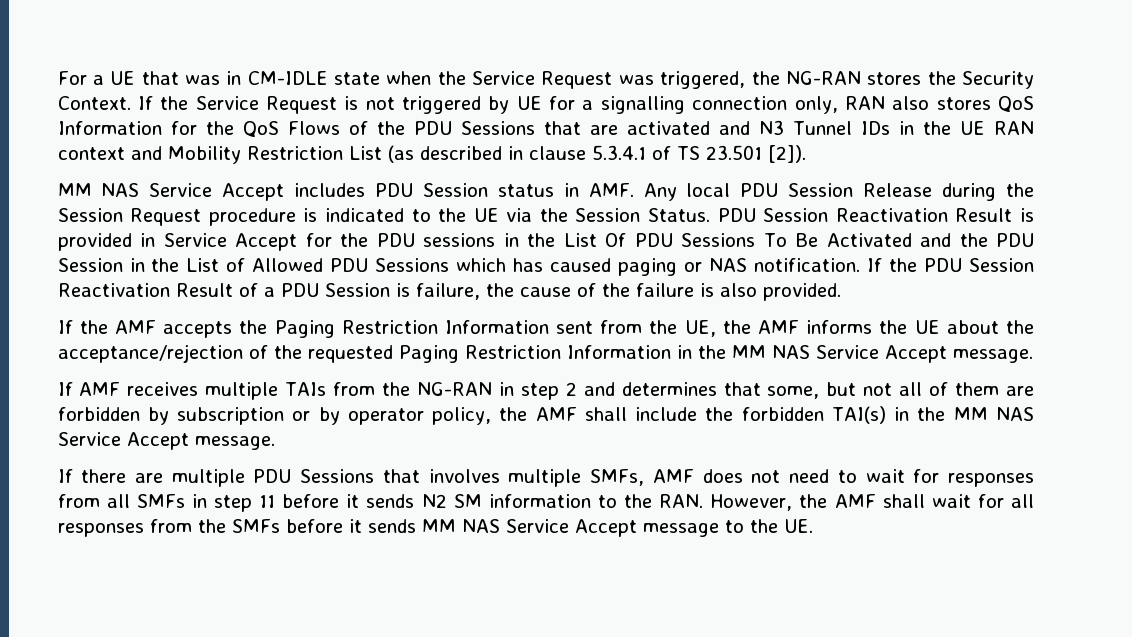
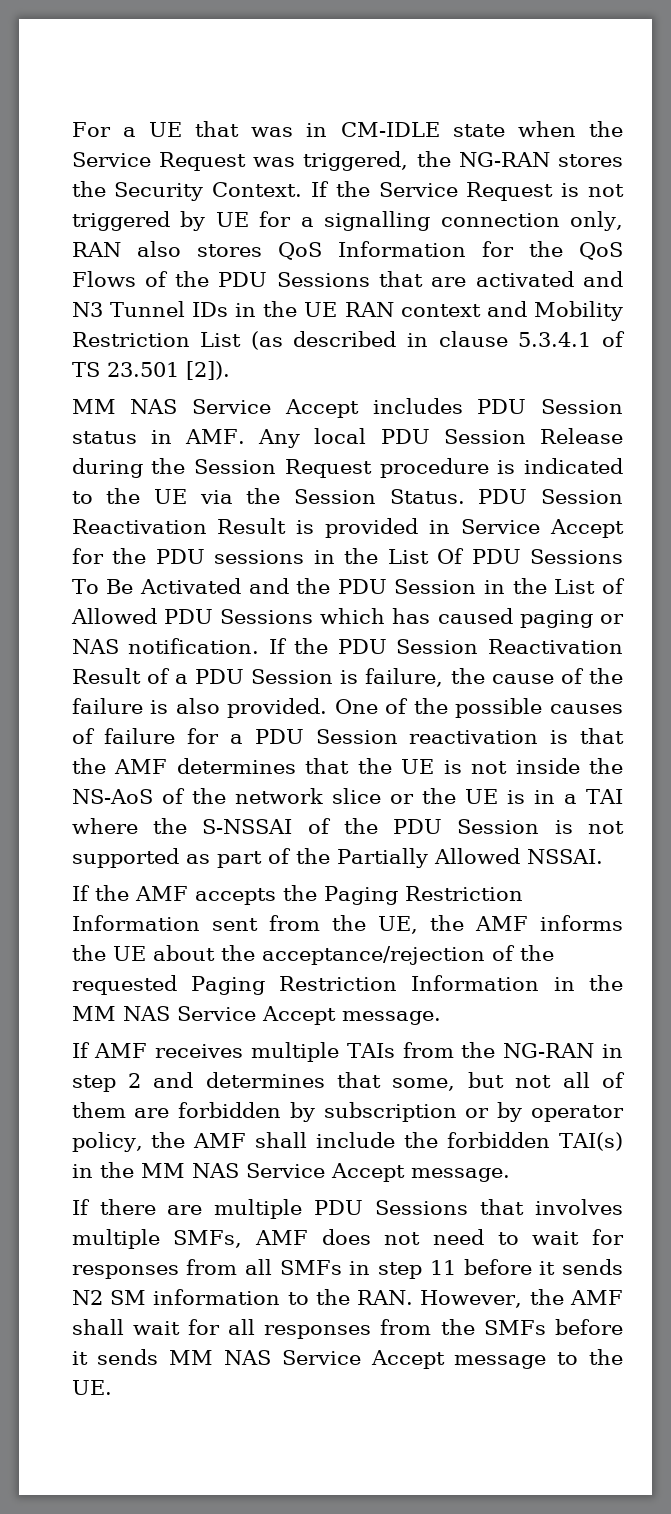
+ One of the possible causes of failure for a PDU Session reactivation is that the AMF determines that the UE is not inside the NS-AoS of the network slice or the UE is in a TAI where the S-NSSAI of the PDU Session is not supported as part of the Partially Allowed NSSAI.

